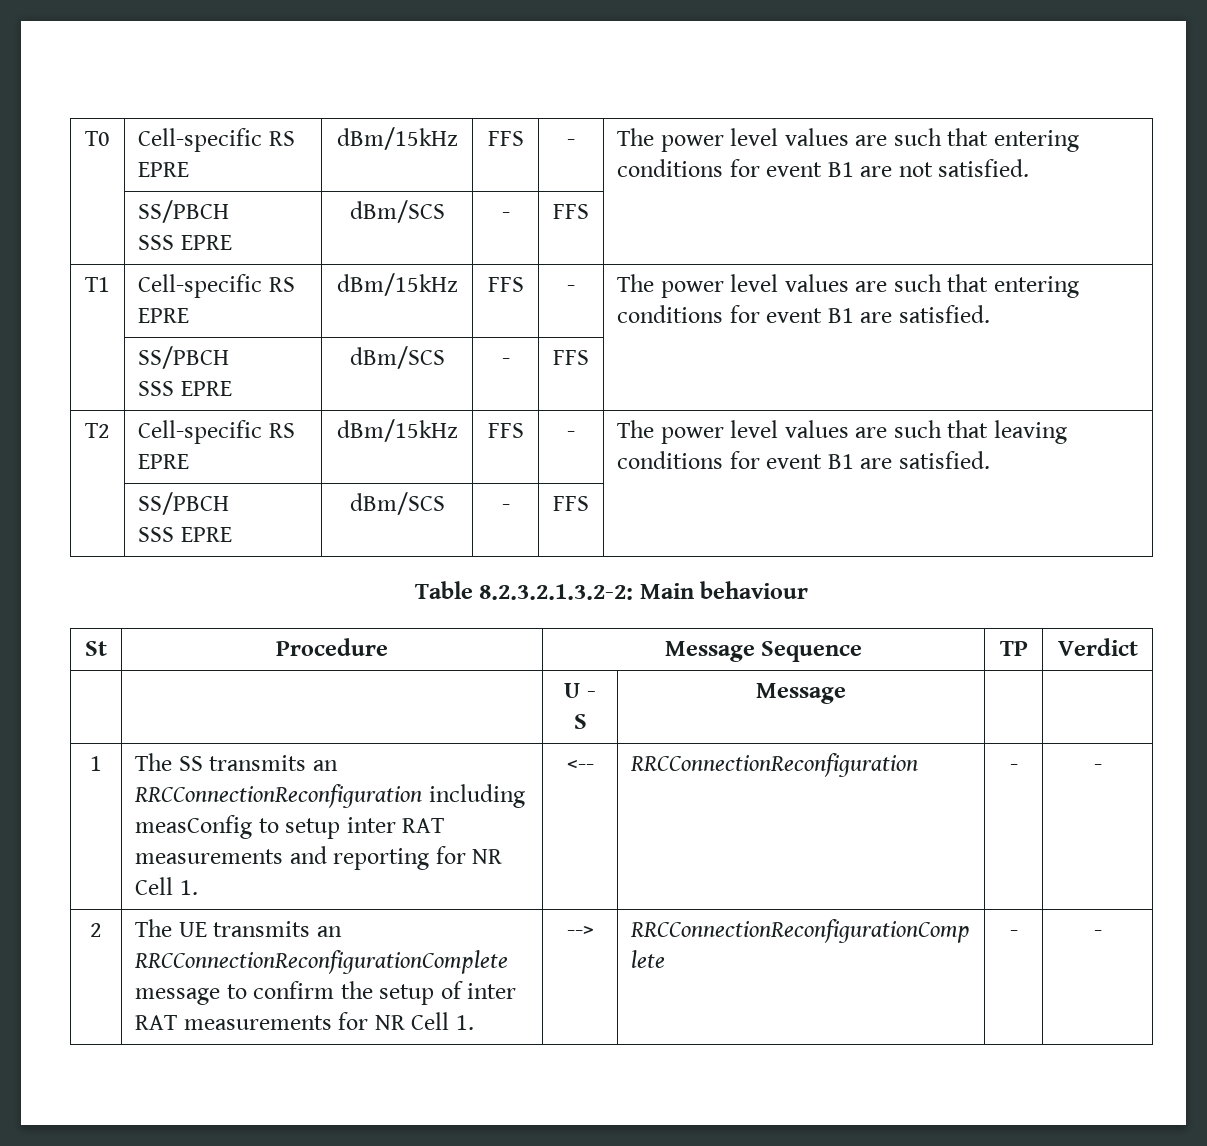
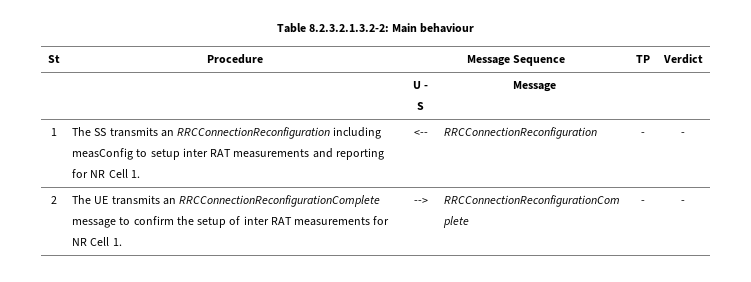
- T0 | Cell-specific RS EPRE | dBm/15kHz | FFS | - | The power level values are such that entering conditions for event B1 are not satisfied.
- | SS/PBCH
- SSS EPRE | dBm/SCS | - | FFS |
- T1 | Cell-specific RS EPRE | dBm/15kHz | FFS | - | The power level values are such that entering conditions for event B1 are satisfied.
- | SS/PBCH
- SSS EPRE | dBm/SCS | - | FFS |
- T2 | Cell-specific RS EPRE | dBm/15kHz | FFS | - | The power level values are such that leaving conditions for event B1 are satisfied.
- | SS/PBCH
- SSS EPRE | dBm/SCS | - | FFS |

